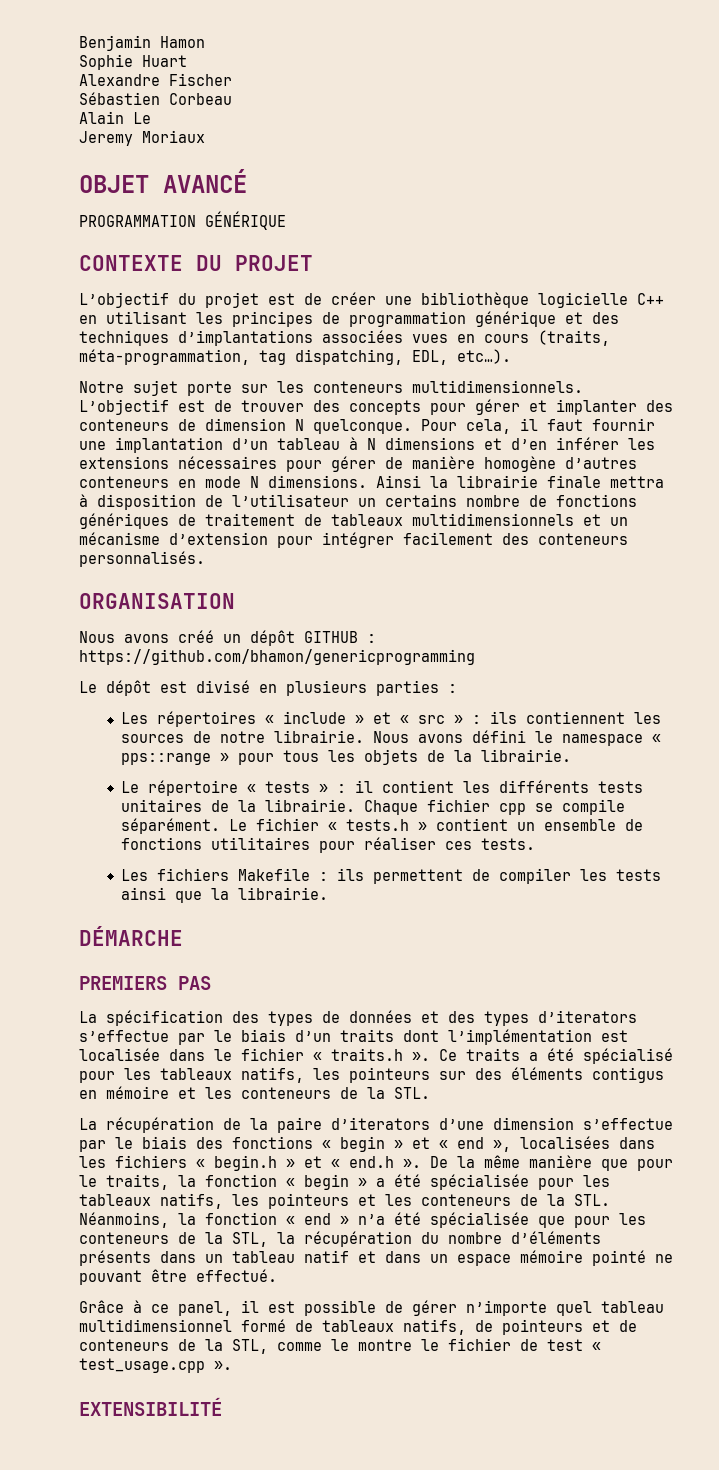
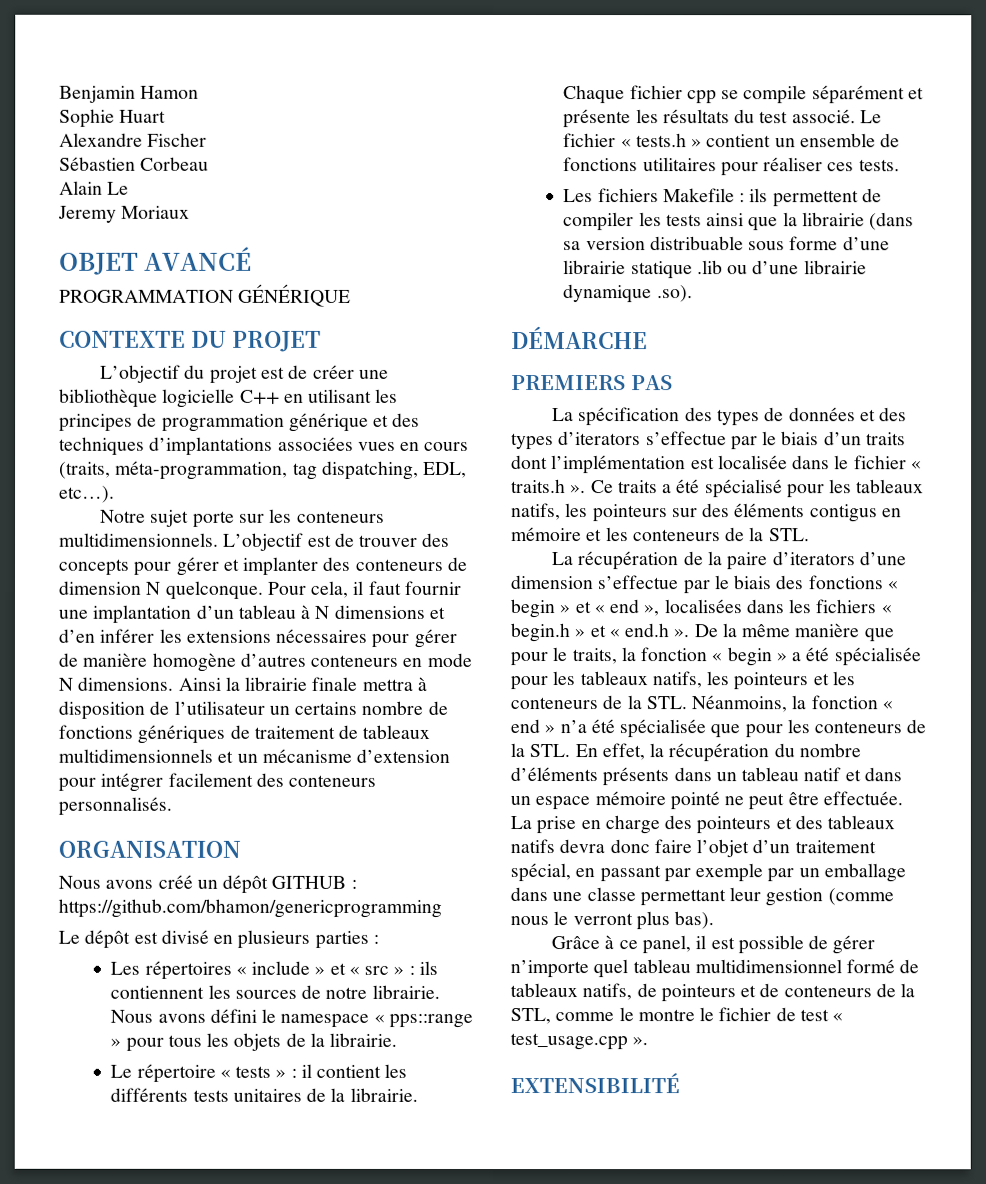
- Chaque fichier cpp se compile séparément.
+ Chaque fichier cpp se compile séparément et présente les résultats du test associé.
- Les fichiers Makefile : ils permettent de compiler les tests ainsi que la librairie.
+ Les fichiers Makefile : ils permettent de compiler les tests ainsi que la librairie (dans sa version distribuable sous forme d’une librairie statique .lib ou d’une librairie dynamique .so).
- De la même manière que pour le traits, la fonction « begin » a été spécialisée pour les tableaux natifs, les pointeurs et les conteneurs de la STL. Néanmoins, la fonction « end » n’a été spécialisée que pour les conteneurs de la STL, la récupération du nombre d’éléments présents dans un tableau natif et dans un espace mémoire pointé ne pouvant être effectué.
+ De la même manière que pour le traits, la fonction « begin » a été spécialisée pour les tableaux natifs, les pointeurs et les conteneurs de la STL. Néanmoins, la fonction « end » n’a été spécialisée que pour les conteneurs de la STL. En effet, la récupération du nombre d’éléments présents dans un tableau natif et dans un espace mémoire pointé ne peut être effectuée. La prise en charge des pointeurs et des tableaux natifs devra donc faire l’objet d’un traitement spécial, en passant par exemple par un emballage dans une classe permettant leur gestion (comme nous le verront plus bas).

